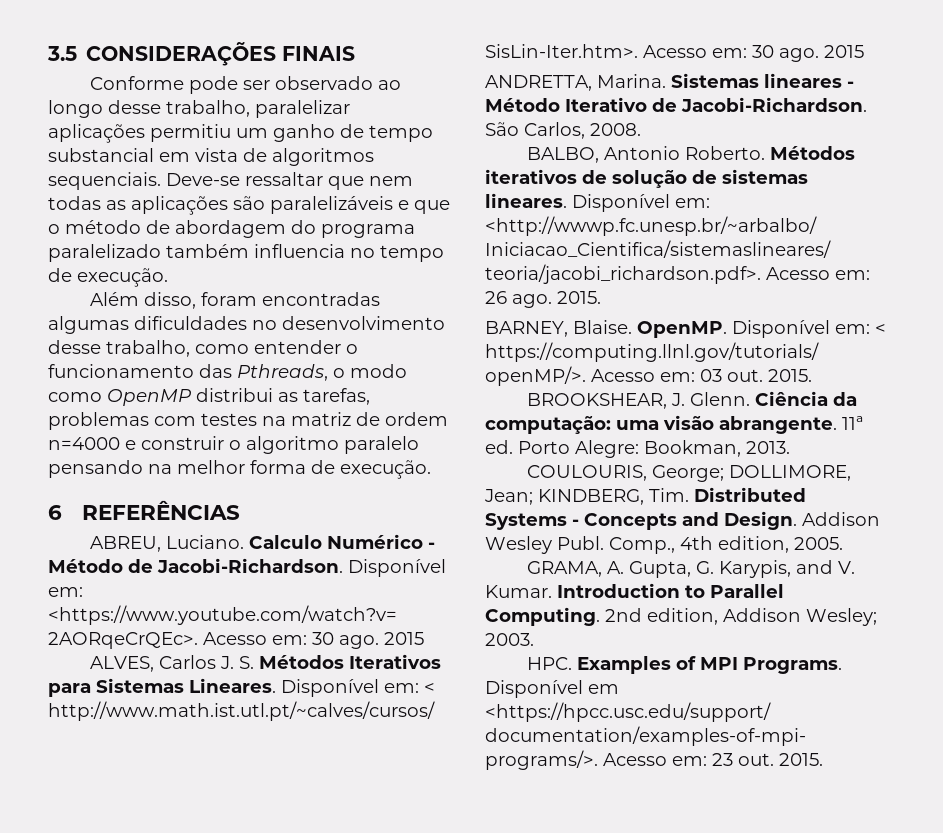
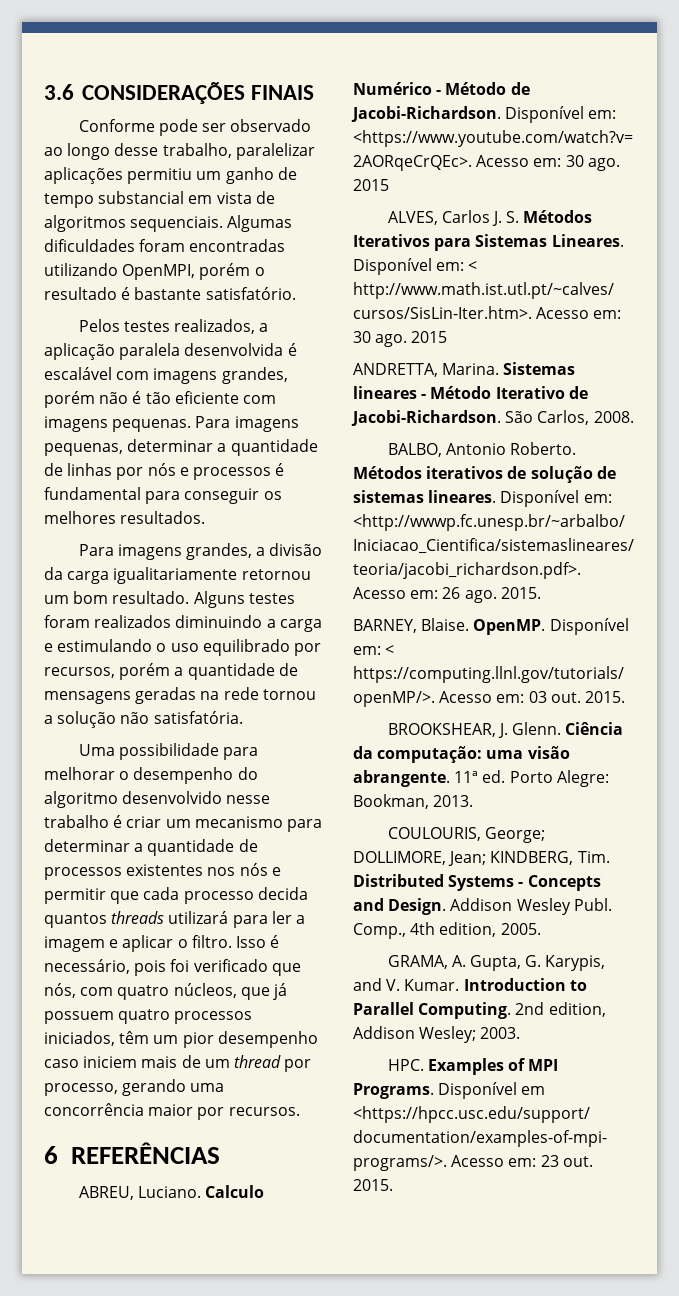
- 3.5 CONSIDERAÇÕES FINAIS
+ 3.6 CONSIDERAÇÕES FINAIS
- Deve-se ressaltar que nem todas as aplicações são paralelizáveis e que o método de abordagem do programa paralelizado também influencia no tempo de execução.
- Além disso, foram encontradas algumas dificuldades no desenvolvimento desse trabalho, como entender o funcionamento das Pthreads, o modo como OpenMP distribui as tarefas, problemas com testes na matriz de ordem n=4000 e construir o algoritmo paralelo pensando na melhor forma de execução.
+ Algumas dificuldades foram encontradas utilizando OpenMPI, porém o resultado é bastante satisfatório.
+ Pelos testes realizados, a aplicação paralela desenvolvida é escalável com imagens grandes, porém não é tão eficiente com imagens pequenas. Para imagens pequenas, determinar a quantidade de linhas por nós e processos é fundamental para conseguir os melhores resultados.
+ Para imagens grandes, a divisão da carga igualitariamente retornou um bom resultado. Alguns testes foram realizados diminuindo a carga e estimulando o uso equilibrado por recursos, porém a quantidade de mensagens geradas na rede tornou a solução não satisfatória.
+ Uma possibilidade para melhorar o desempenho do algoritmo desenvolvido nesse trabalho é criar um mecanismo para determinar a quantidade de processos existentes nos nós e permitir que cada processo decida quantos threads utilizará para ler a imagem e aplicar o filtro. Isso é necessário, pois foi verificado que nós, com quatro núcleos, que já possuem quatro processos iniciados, têm um pior desempenho caso iniciem mais de um thread por processo, gerando uma concorrência maior por recursos.

